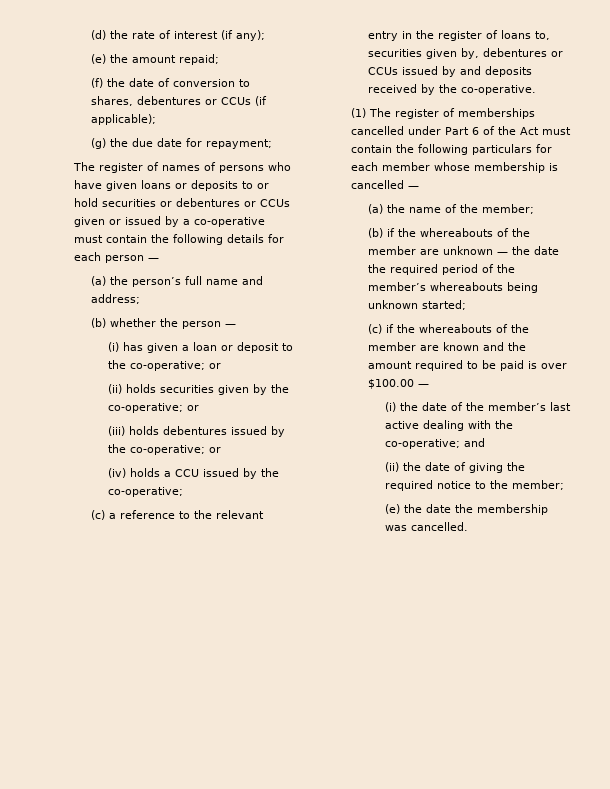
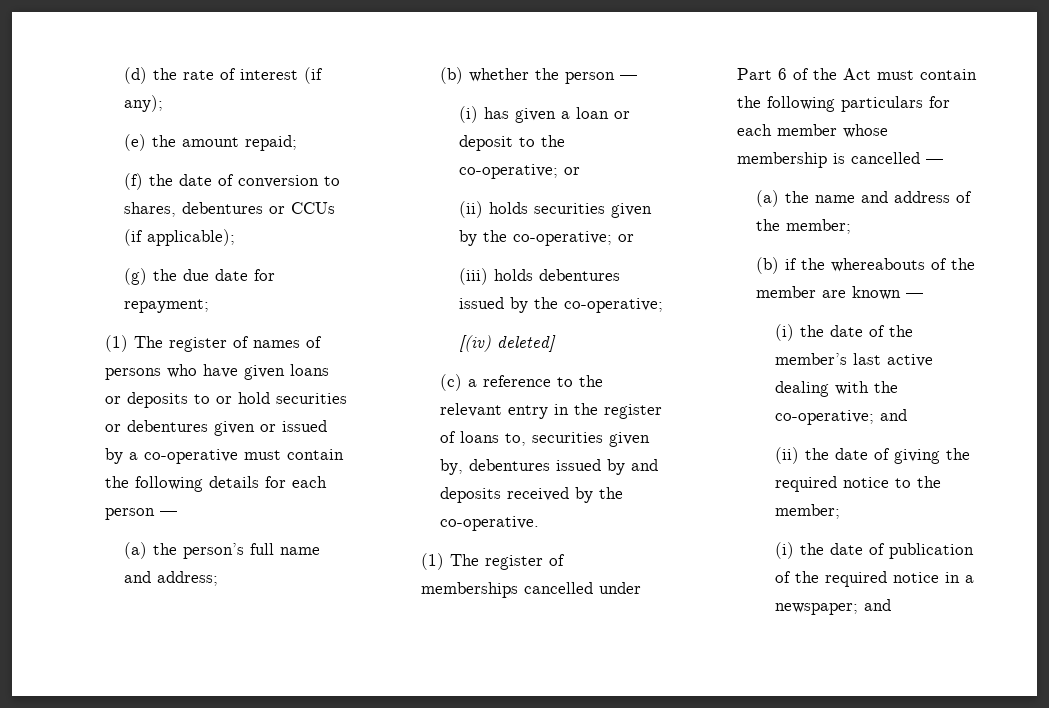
- The register of names of persons who have given loans or deposits to or hold securities or debentures or CCUs given or issued by a co-operative must contain the following details for each person —
+ (1) The register of names of persons who have given loans or deposits to or hold securities or debentures given or issued by a co-operative must contain the following details for each person —
- (iii) holds debentures issued by the co-operative; or
- (iv) holds a CCU issued by the co-operative;
+ (iii) holds debentures issued by the co-operative;
+ [(iv) deleted]
- (c) a reference to the relevant entry in the register of loans to, securities given by, debentures or CCUs issued by and deposits received by the co-operative.
+ (c) a reference to the relevant entry in the register of loans to, securities given by, debentures issued by and deposits received by the co-operative.
- (a) the name of the member;
+ (a) the name and address of the member;
- (b) if the whereabouts of the member are unknown — the date the required period of the member’s whereabouts being unknown started;
- (c) if the whereabouts of the member are known and the amount required to be paid is over $100.00 —
+ (b) if the whereabouts of the member are known —
- (e) the date the membership was cancelled.
+ (i) the date of publication of the required notice in a newspaper; and

